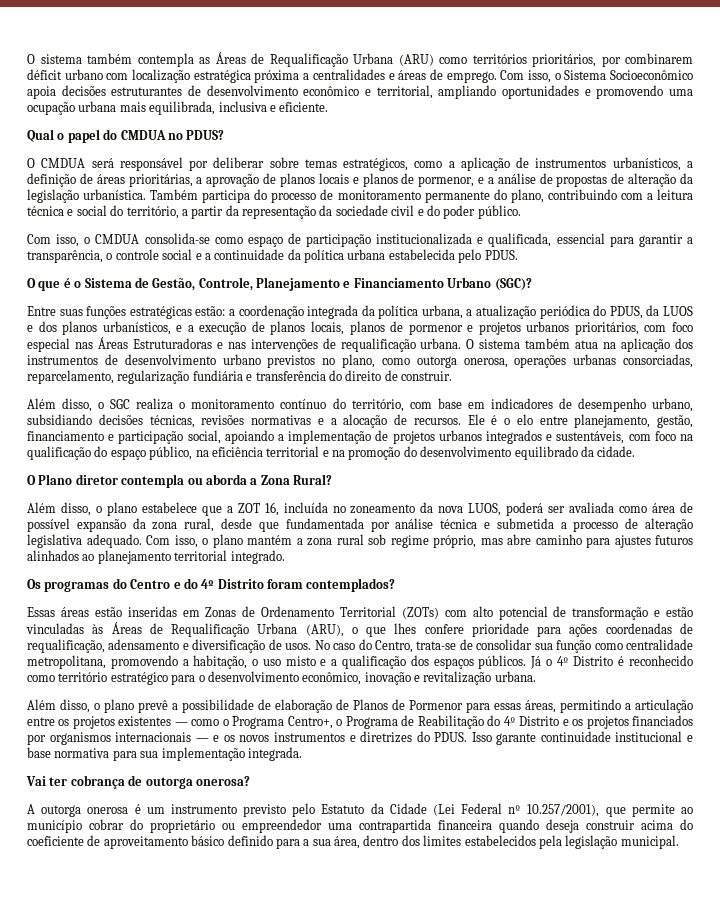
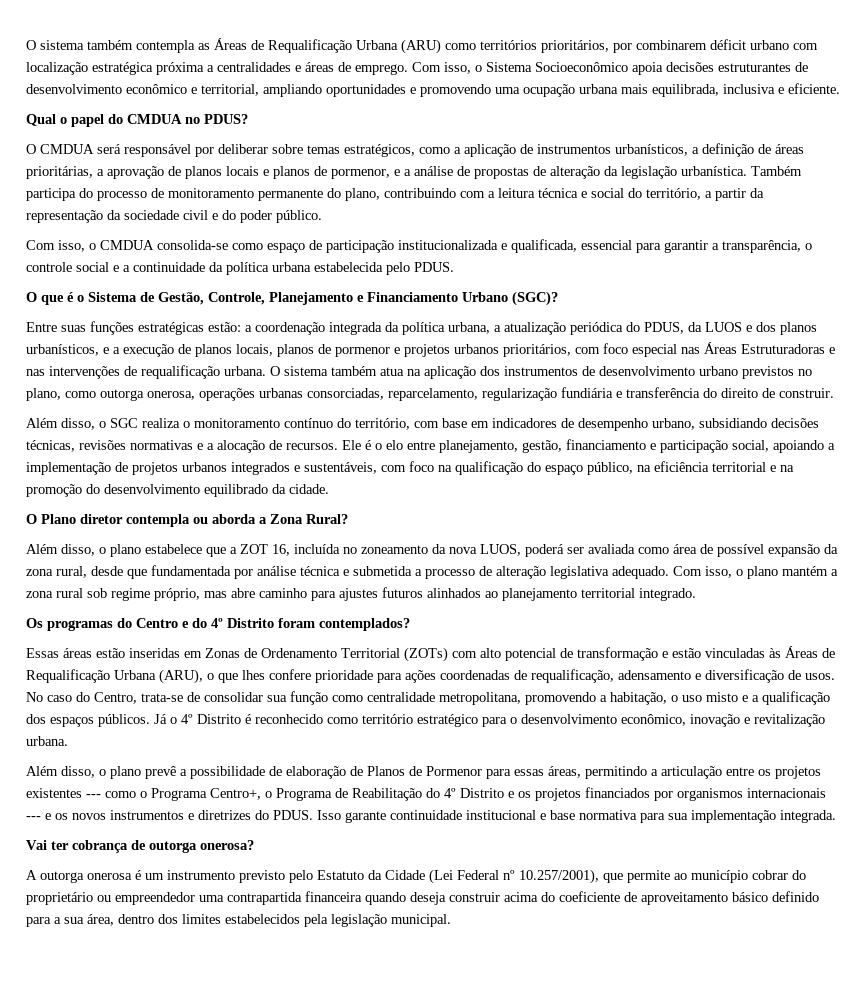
- Além disso, o plano prevê a possibilidade de elaboração de Planos de Pormenor para essas áreas, permitindo a articulação entre os projetos existentes — como o Programa Centro+, o Programa de Reabilitação do 4º Distrito e os projetos financiados por organismos internacionais — e os novos instrumentos e diretrizes do PDUS.
+ Além disso, o plano prevê a possibilidade de elaboração de Planos de Pormenor para essas áreas, permitindo a articulação entre os projetos existentes --- como o Programa Centro+, o Programa de Reabilitação do 4º Distrito e os projetos financiados por organismos internacionais --- e os novos instrumentos e diretrizes do PDUS.

